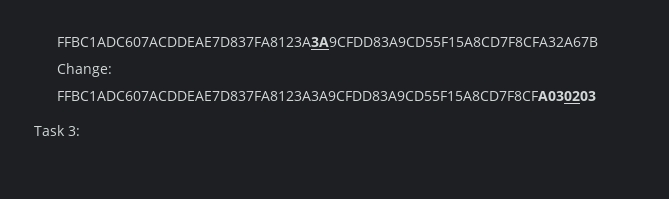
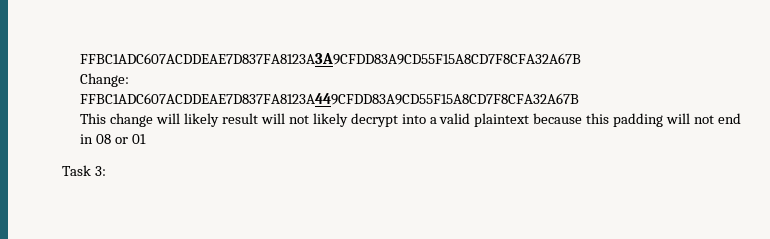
- FFBC1ADC607ACDDEAE7D837FA8123A3A9CFDD83A9CD55F15A8CD7F8CFA030203
+ FFBC1ADC607ACDDEAE7D837FA8123A449CFDD83A9CD55F15A8CD7F8CFA32A67B
+ This change will likely result will not likely decrypt into a valid plaintext because this padding will not end in 08 or 01

